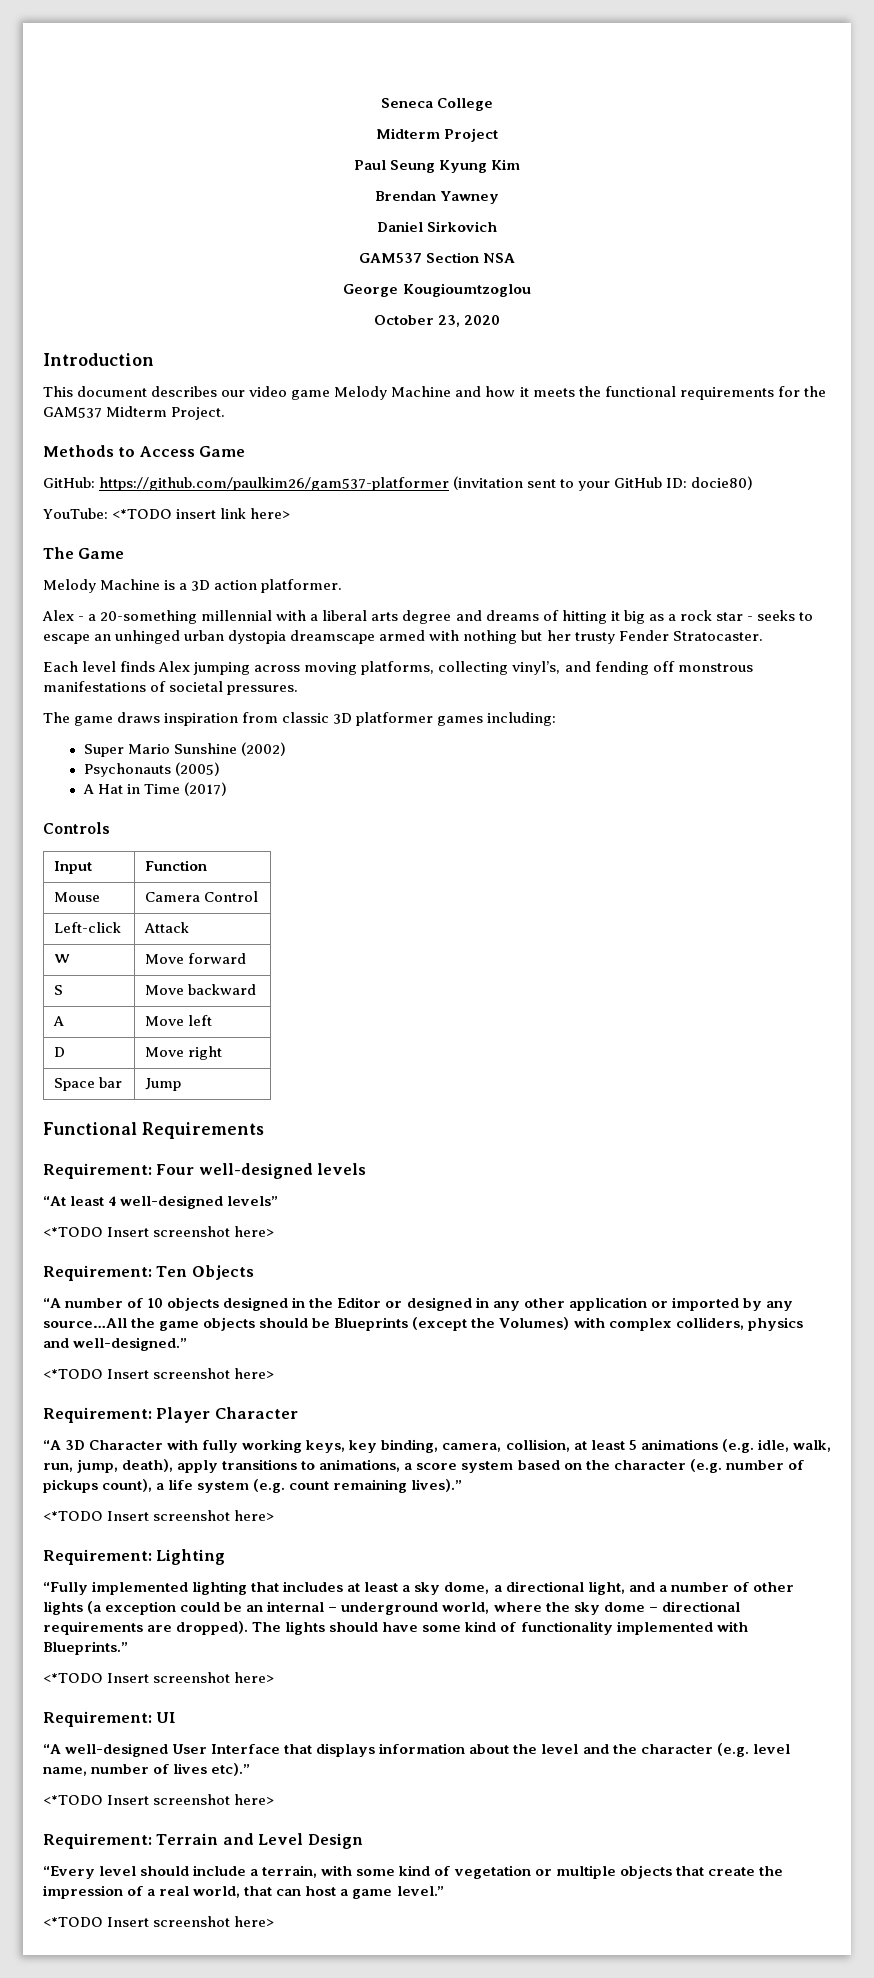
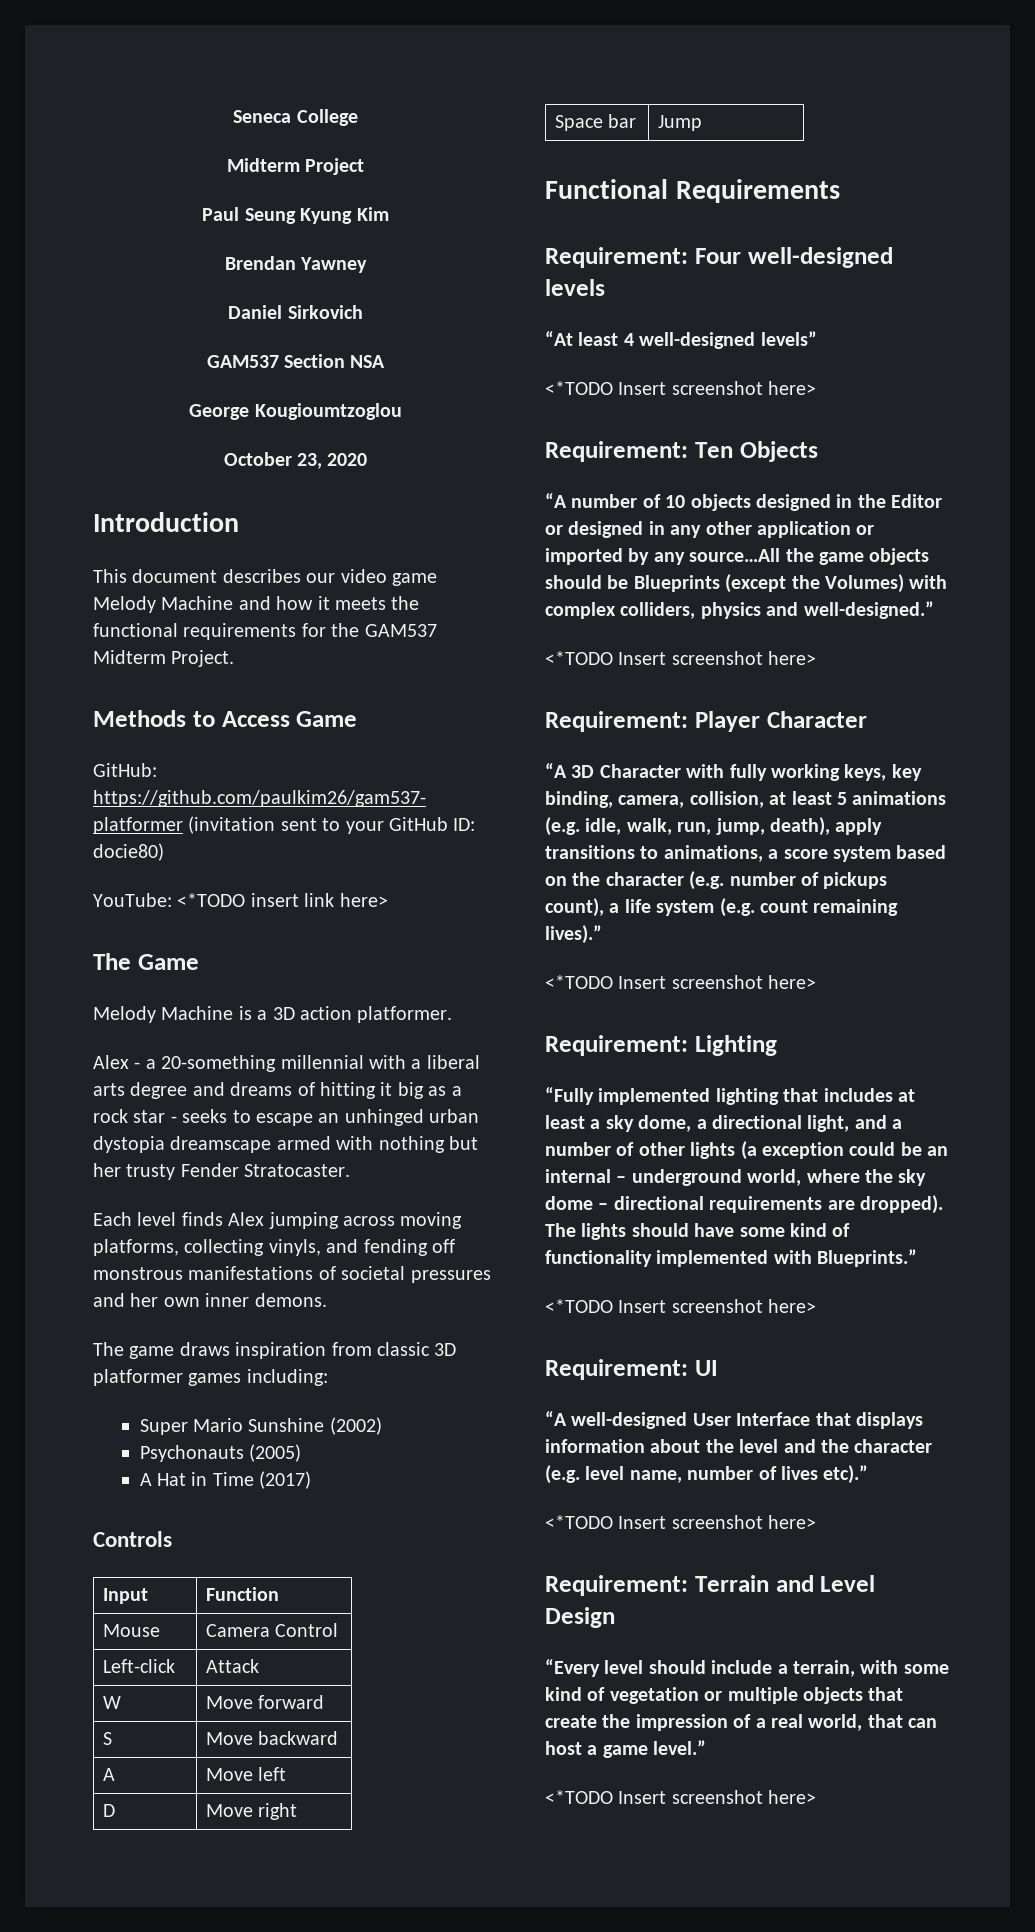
- Each level finds Alex jumping across moving platforms, collecting vinyl’s, and fending off monstrous manifestations of societal pressures.
+ Each level finds Alex jumping across moving platforms, collecting vinyls, and fending off monstrous manifestations of societal pressures and her own inner demons.

